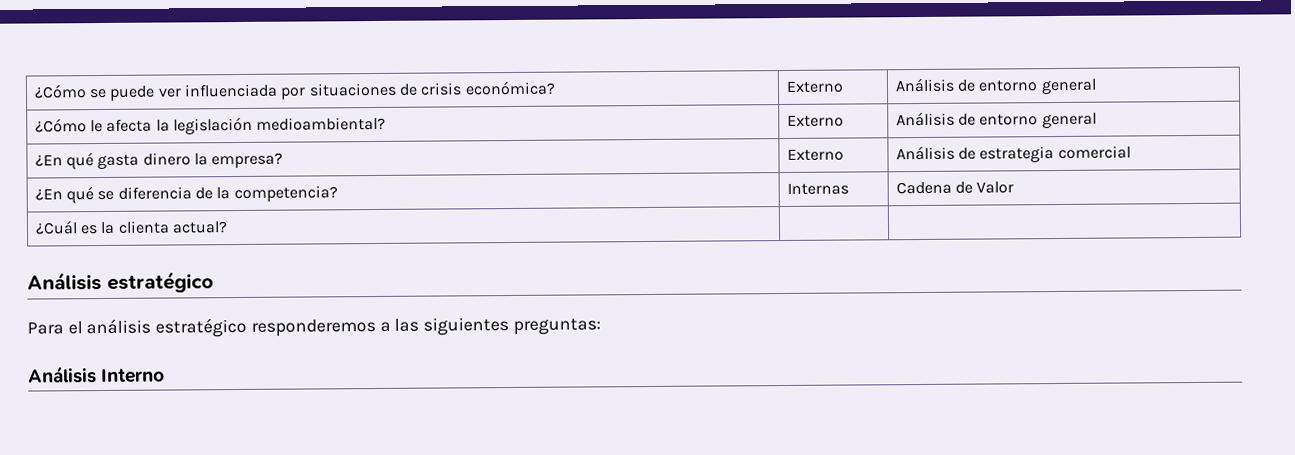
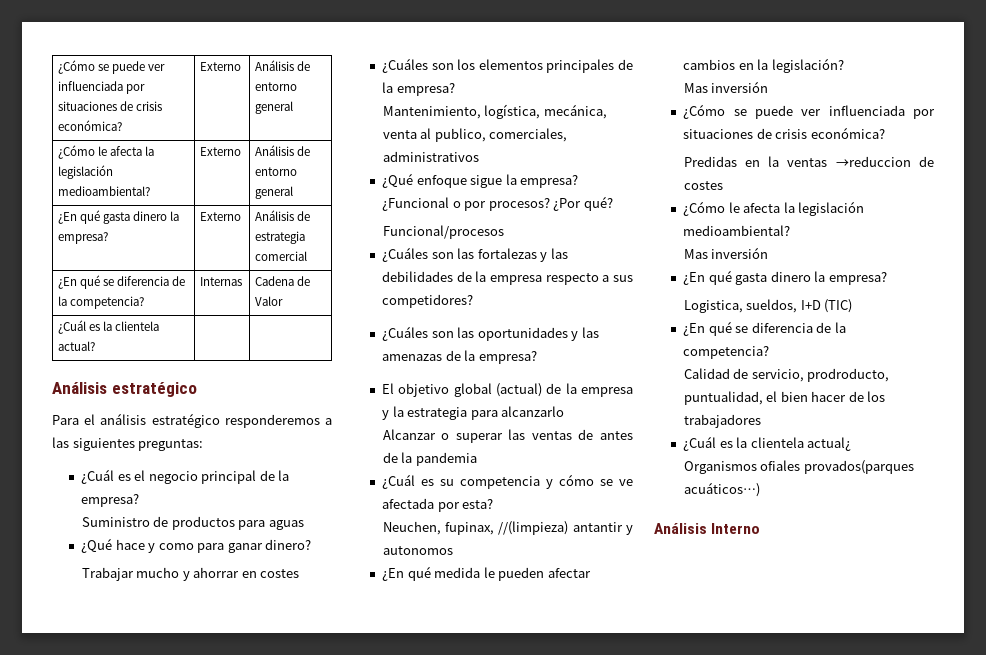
- ¿Cuál es la clienta actual? | |
+ ¿Cuál es la clientela actual? | |
+ ¿Cuál es el negocio principal de la empresa?
+ Suministro de productos para aguas
+ ¿Qué hace y como para ganar dinero?
+ Trabajar mucho y ahorrar en costes
+ ¿Cuáles son los elementos principales de la empresa?
+ Mantenimiento, logística, mecánica, venta al publico, comerciales, administrativos
+ ¿Qué enfoque sigue la empresa? ¿Funcional o por procesos? ¿Por qué?
+ Funcional/procesos
+ ¿Cuáles son las fortalezas y las debilidades de la empresa respecto a sus competidores?
+ ¿Cuáles son las oportunidades y las amenazas de la empresa?
+ El objetivo global (actual) de la empresa y la estrategia para alcanzarlo
+ Alcanzar o superar las ventas de antes de la pandemia
+ ¿Cuál es su competencia y cómo se ve afectada por esta?
+ Neuchen, fupinax, //(limpieza) antantir y autonomos
+ ¿En qué medida le pueden afectar cambios en la legislación?
+ Mas inversión
+ ¿Cómo se puede ver influenciada por situaciones de crisis económica?
+ Predidas en la ventas →reduccion de costes
+ ¿Cómo le afecta la legislación medioambiental?
+ Mas inversión
+ ¿En qué gasta dinero la empresa?
+ Logistica, sueldos, I+D (TIC)
+ ¿En qué se diferencia de la competencia?
+ Calidad de servicio, prodroducto, puntualidad, el bien hacer de los trabajadores
+ ¿Cuál es la clientela actual¿
+ Organismos ofiales provados(parques acuáticos…)

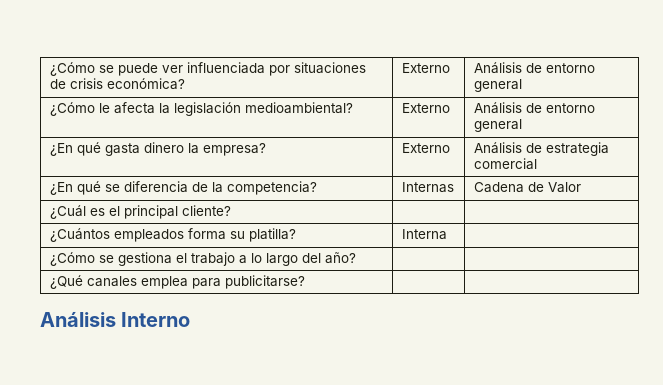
- ¿Cuál es la clientela actual? | |
- Análisis estratégico
- Para el análisis estratégico responderemos a las siguientes preguntas:
- ¿Cuál es el negocio principal de la empresa?
- Suministro de productos para aguas
- ¿Qué hace y como para ganar dinero?
- Trabajar mucho y ahorrar en costes
- ¿Cuáles son los elementos principales de la empresa?
- Mantenimiento, logística, mecánica, venta al publico, comerciales, administrativos
- ¿Qué enfoque sigue la empresa? ¿Funcional o por procesos? ¿Por qué?
- Funcional/procesos
- ¿Cuáles son las fortalezas y las debilidades de la empresa respecto a sus competidores?
- ¿Cuáles son las oportunidades y las amenazas de la empresa?
- El objetivo global (actual) de la empresa y la estrategia para alcanzarlo
- Alcanzar o superar las ventas de antes de la pandemia
- ¿Cuál es su competencia y cómo se ve afectada por esta?
- Neuchen, fupinax, //(limpieza) antantir y autonomos
- ¿En qué medida le pueden afectar cambios en la legislación?
- Mas inversión
- ¿Cómo se puede ver influenciada por situaciones de crisis económica?
- Predidas en la ventas →reduccion de costes
- ¿Cómo le afecta la legislación medioambiental?
- Mas inversión
- ¿En qué gasta dinero la empresa?
- Logistica, sueldos, I+D (TIC)
- ¿En qué se diferencia de la competencia?
- Calidad de servicio, prodroducto, puntualidad, el bien hacer de los trabajadores
- ¿Cuál es la clientela actual¿
- Organismos ofiales provados(parques acuáticos…)
+ ¿Cuál es el principal cliente? | |
+ ¿Cuántos empleados forma su platilla? | Interna |
+ ¿Cómo se gestiona el trabajo a lo largo del año? | |
+ ¿Qué canales emplea para publicitarse? | |

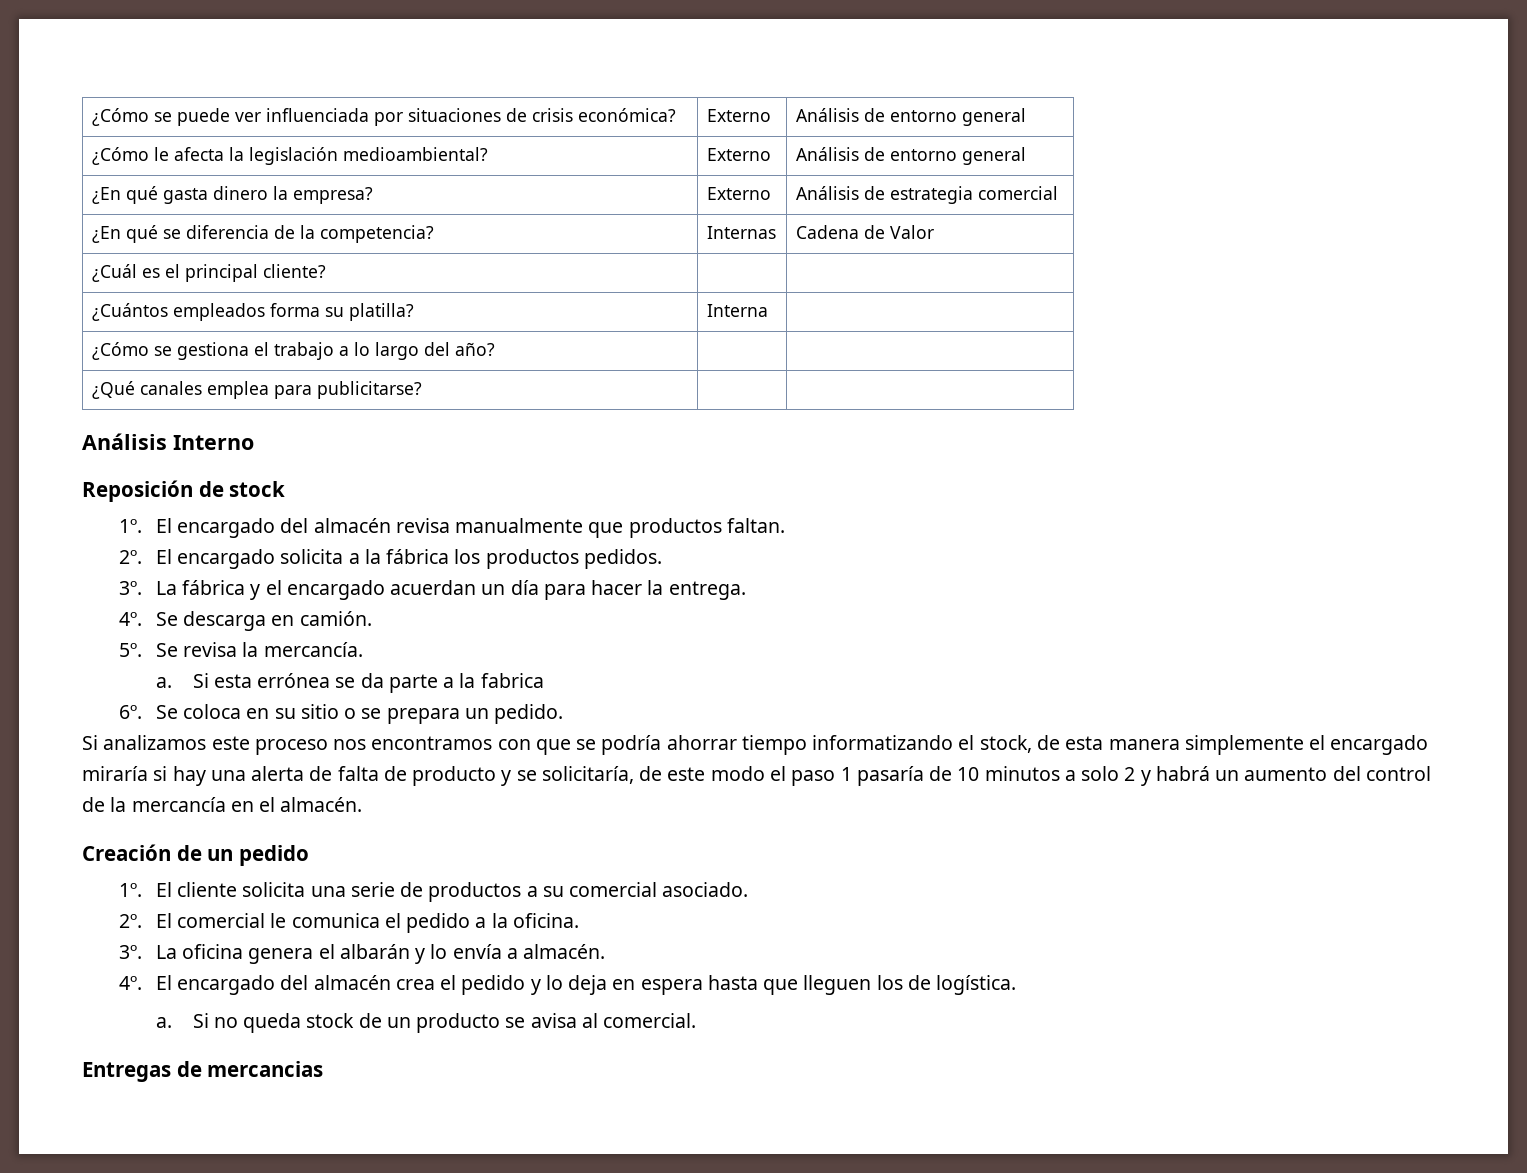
+ Reposición de stock
+ 1º. El encargado del almacén revisa manualmente que productos faltan.
+ 2º. El encargado solicita a la fábrica los productos pedidos.
+ 3º. La fábrica y el encargado acuerdan un día para hacer la entrega.
+ 4º. Se descarga en camión.
+ 5º. Se revisa la mercancía.
+ a. Si esta errónea se da parte a la fabrica
+ 6º. Se coloca en su sitio o se prepara un pedido.
+ Si analizamos este proceso nos encontramos con que se podría ahorrar tiempo informatizando el stock, de esta manera simplemente el encargado miraría si hay una alerta de falta de producto y se solicitaría, de este modo el paso 1 pasaría de 10 minutos a solo 2 y habrá un aumento del control de la mercancía en el almacén.
+ Creación de un pedido
+ 1º. El cliente solicita una serie de productos a su comercial asociado.
+ 2º. El comercial le comunica el pedido a la oficina.
+ 3º. La oficina genera el albarán y lo envía a almacén.
+ 4º. El encargado del almacén crea el pedido y lo deja en espera hasta que lleguen los de logística.
+ a. Si no queda stock de un producto se avisa al comercial.
+ Entregas de mercancias

